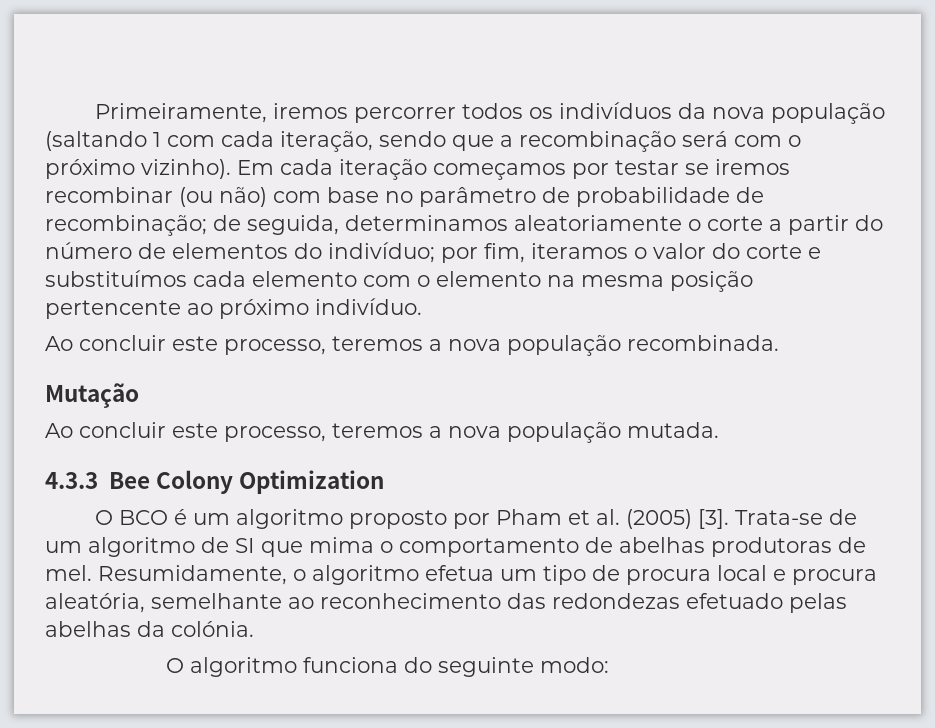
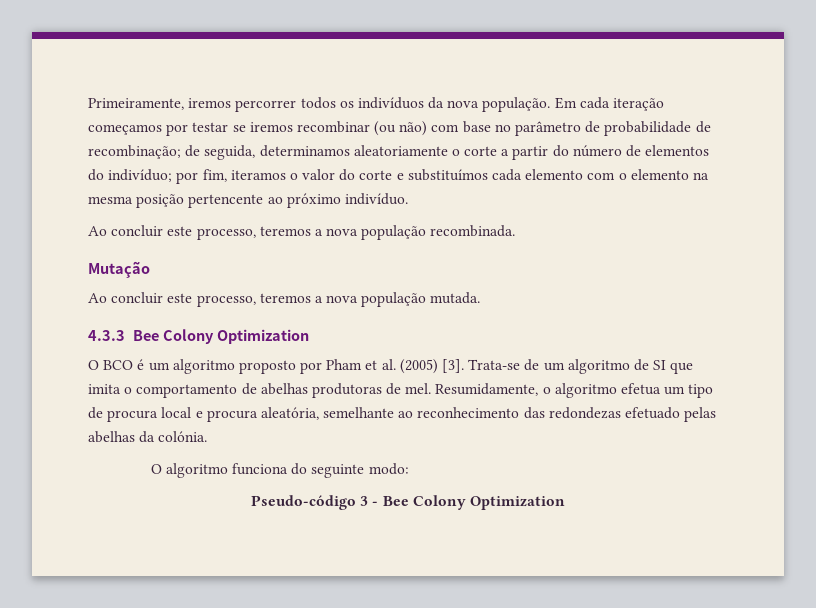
- Primeiramente, iremos percorrer todos os indivíduos da nova população (saltando 1 com cada iteração, sendo que a recombinação será com o próximo vizinho).
+ Primeiramente, iremos percorrer todos os indivíduos da nova população.
- Trata-se de um algoritmo de SI que mima o comportamento de abelhas produtoras de mel.
+ Trata-se de um algoritmo de SI que imita o comportamento de abelhas produtoras de mel.
+ Pseudo-código 3 - Bee Colony Optimization

